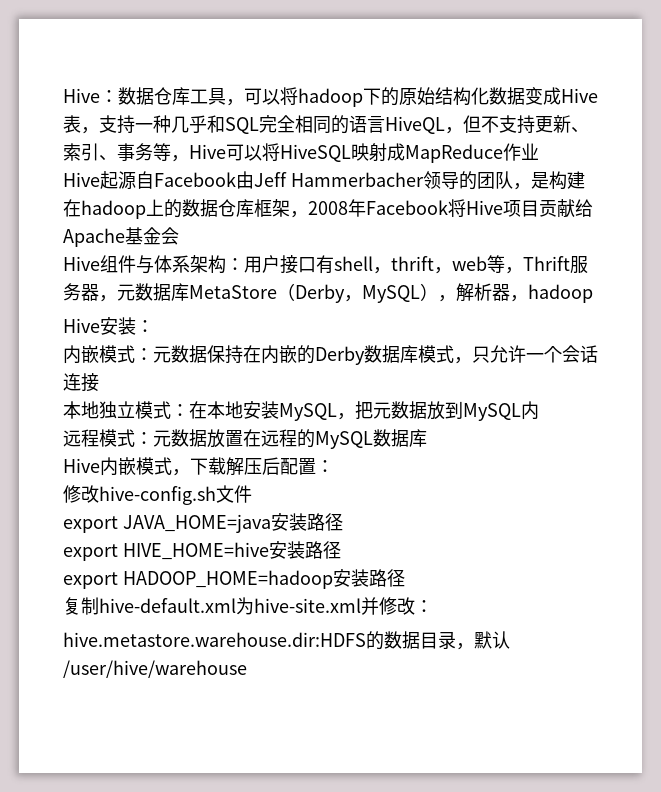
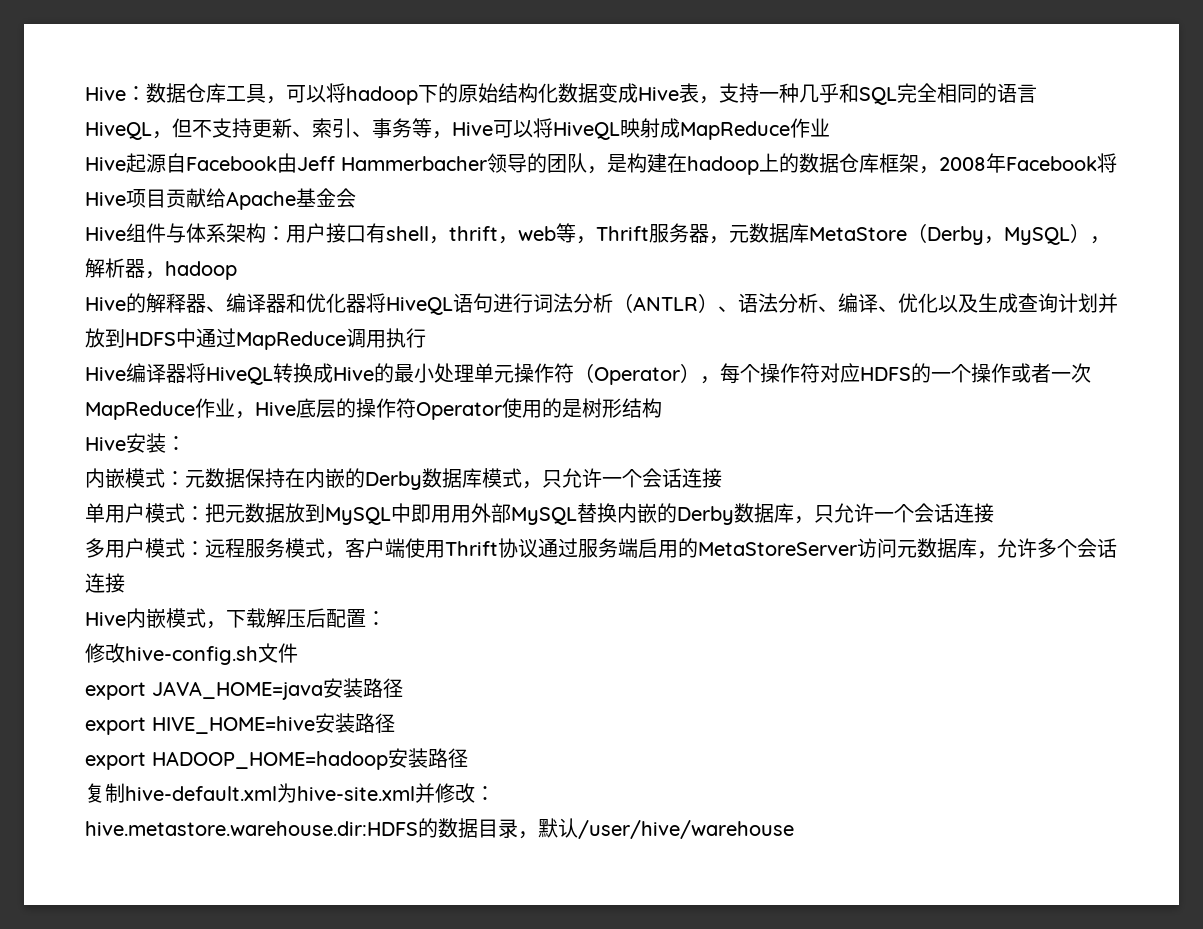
- Hive：数据仓库工具，可以将hadoop下的原始结构化数据变成Hive表，支持一种几乎和SQL完全相同的语言HiveQL，但不支持更新、索引、事务等，Hive可以将HiveSQL映射成MapReduce作业
+ Hive：数据仓库工具，可以将hadoop下的原始结构化数据变成Hive表，支持一种几乎和SQL完全相同的语言HiveQL，但不支持更新、索引、事务等，Hive可以将HiveQL映射成MapReduce作业
+ Hive的解释器、编译器和优化器将HiveQL语句进行词法分析（ANTLR）、语法分析、编译、优化以及生成查询计划并放到HDFS中通过MapReduce调用执行
+ Hive编译器将HiveQL转换成Hive的最小处理单元操作符（Operator），每个操作符对应HDFS的一个操作或者一次MapReduce作业，Hive底层的操作符Operator使用的是树形结构
- 本地独立模式：在本地安装MySQL，把元数据放到MySQL内
- 远程模式：元数据放置在远程的MySQL数据库
+ 单用户模式：把元数据放到MySQL中即用用外部MySQL替换内嵌的Derby数据库，只允许一个会话连接
+ 多用户模式：远程服务模式，客户端使用Thrift协议通过服务端启用的MetaStoreServer访问元数据库，允许多个会话连接

